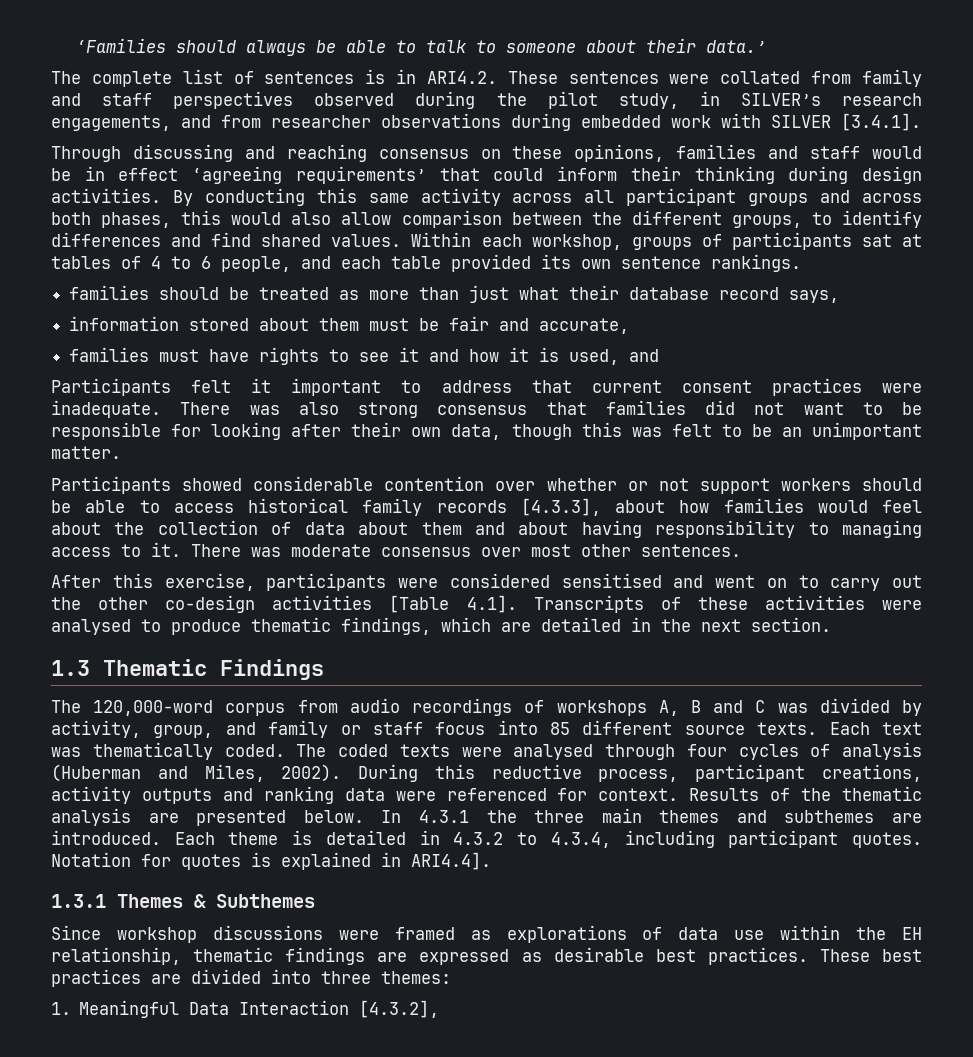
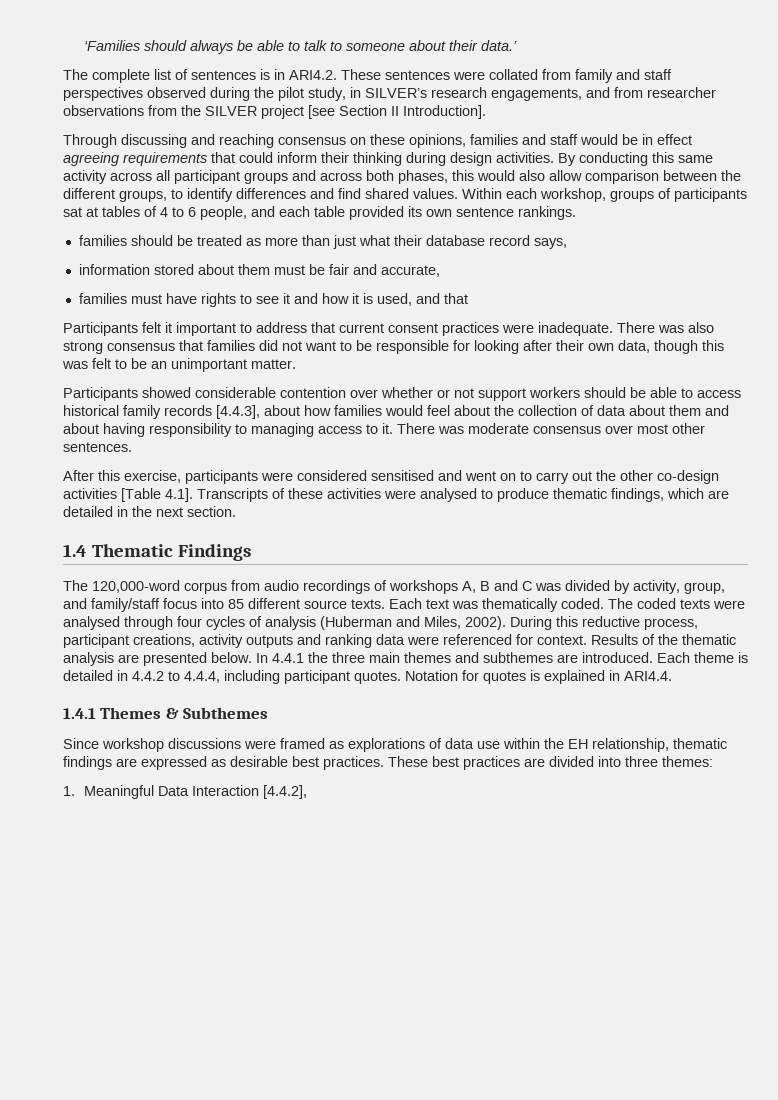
- The complete list of sentences is in ARI4.2. These sentences were collated from family and staff perspectives observed during the pilot study, in SILVER’s research engagements, and from researcher observations during embedded work with SILVER [3.4.1].
+ The complete list of sentences is in ARI4.2. These sentences were collated from family and staff perspectives observed during the pilot study, in SILVER’s research engagements, and from researcher observations from the SILVER project [see Section II Introduction].
- Through discussing and reaching consensus on these opinions, families and staff would be in effect ‘agreeing requirements’ that could inform their thinking during design activities.
+ Through discussing and reaching consensus on these opinions, families and staff would be in effect agreeing requirements that could inform their thinking during design activities.
- families must have rights to see it and how it is used, and
+ families must have rights to see it and how it is used, and that
- Participants showed considerable contention over whether or not support workers should be able to access historical family records [4.3.3], about how families would feel about the collection of data about them and about having responsibility to managing access to it.
+ Participants showed considerable contention over whether or not support workers should be able to access historical family records [4.4.3], about how families would feel about the collection of data about them and about having responsibility to managing access to it.
- 1.3 Thematic Findings
+ 1.4 Thematic Findings
- The 120,000-word corpus from audio recordings of workshops A, B and C was divided by activity, group, and family or staff focus into 85 different source texts.
+ The 120,000-word corpus from audio recordings of workshops A, B and C was divided by activity, group, and family/staff focus into 85 different source texts.
- In 4.3.1 the three main themes and subthemes are introduced.
+ In 4.4.1 the three main themes and subthemes are introduced.
- Each theme is detailed in 4.3.2 to 4.3.4, including participant quotes.
+ Each theme is detailed in 4.4.2 to 4.4.4, including participant quotes.
- Notation for quotes is explained in ARI4.4].
- 1.3.1 Themes & Subthemes
+ Notation for quotes is explained in ARI4.4.
+ 1.4.1 Themes & Subthemes
- 1. Meaningful Data Interaction [4.3.2],
+ 1. Meaningful Data Interaction [4.4.2],

